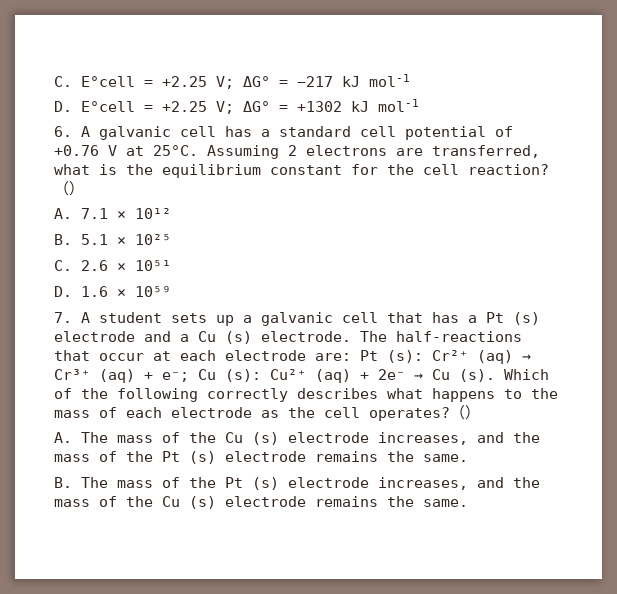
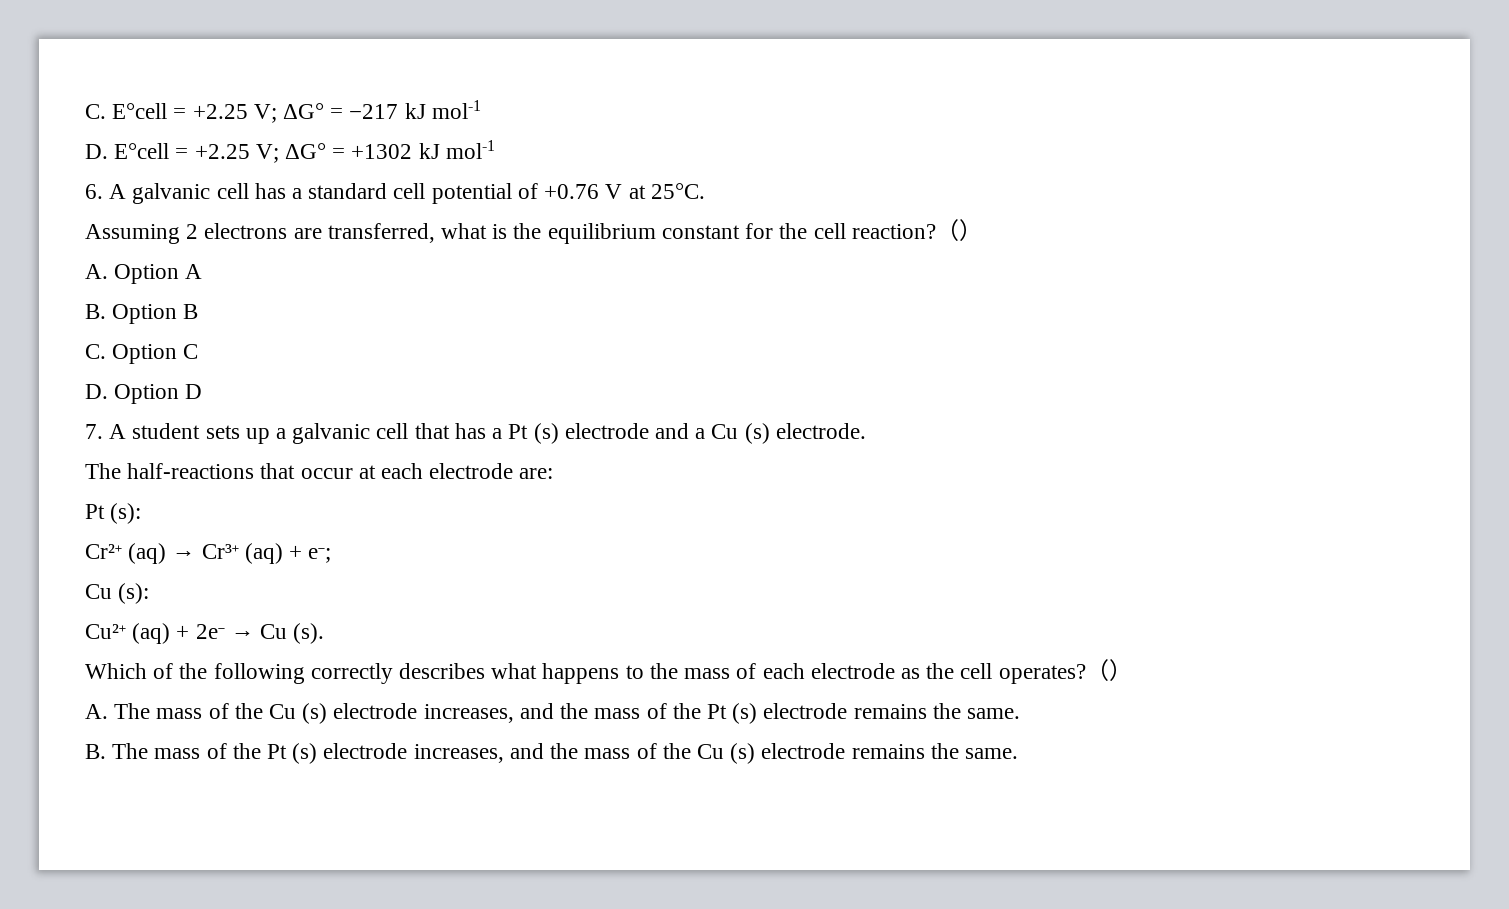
- 6. A galvanic cell has a standard cell potential of +0.76 V at 25°C. Assuming 2 electrons are transferred, what is the equilibrium constant for the cell reaction?
+ 6. A galvanic cell has a standard cell potential of +0.76 V at 25°C.
+ Assuming 2 electrons are transferred, what is the equilibrium constant for the cell reaction?
- A. 7.1 × 10¹²
- B. 5.1 × 10²⁵
- C. 2.6 × 10⁵¹
- D. 1.6 × 10⁵⁹
+ A. Option A
+ B. Option B
+ C. Option C
+ D. Option D
- 7. A student sets up a galvanic cell that has a Pt (s) electrode and a Cu (s) electrode. The half-reactions that occur at each electrode are: Pt (s): Cr²⁺ (aq) → Cr³⁺ (aq) + e⁻; Cu (s): Cu²⁺ (aq) + 2e⁻ → Cu (s). Which of the following correctly describes what happens to the mass of each electrode as the cell operates?
+ 7. A student sets up a galvanic cell that has a Pt (s) electrode and a Cu (s) electrode.
+ The half-reactions that occur at each electrode are:
+ Pt (s):
+ Cr²⁺ (aq) → Cr³⁺ (aq) + e⁻;
+ Cu (s):
+ Cu²⁺ (aq) + 2e⁻ → Cu (s).
+ Which of the following correctly describes what happens to the mass of each electrode as the cell operates?

